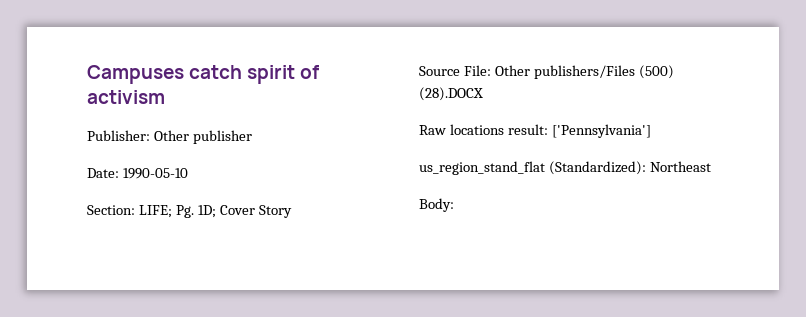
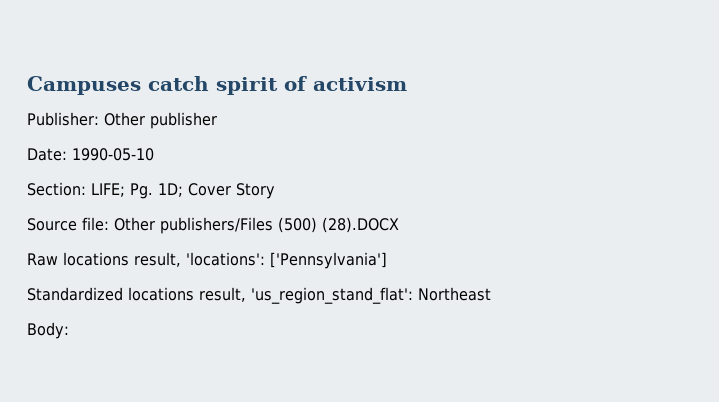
- Source File: Other publishers/Files (500) (28).DOCX
+ Source file: Other publishers/Files (500) (28).DOCX
- Raw locations result: ['Pennsylvania']
+ Raw locations result, 'locations': ['Pennsylvania']
- us_region_stand_flat (Standardized): Northeast
+ Standardized locations result, 'us_region_stand_flat': Northeast

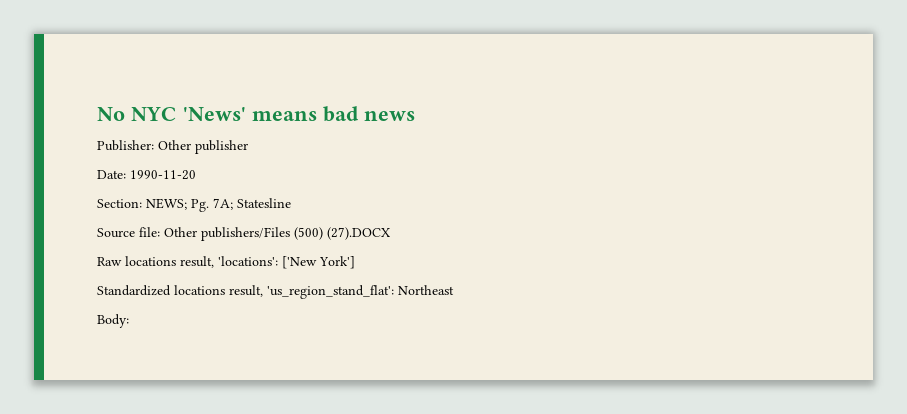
- Campuses catch spirit of activism
+ No NYC 'News' means bad news
- Date: 1990-05-10
+ Date: 1990-11-20
- Section: LIFE; Pg. 1D; Cover Story
+ Section: NEWS; Pg. 7A; Statesline
- Source file: Other publishers/Files (500) (28).DOCX
+ Source file: Other publishers/Files (500) (27).DOCX
- Raw locations result, 'locations': ['Pennsylvania']
+ Raw locations result, 'locations': ['New York']

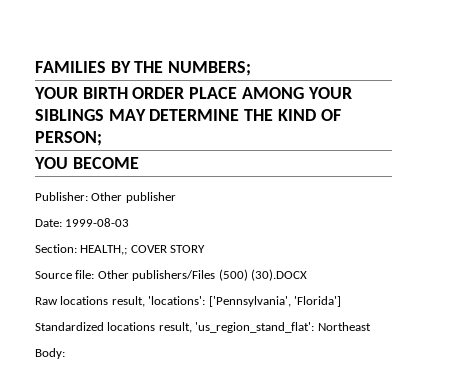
- No NYC 'News' means bad news
+ FAMILIES BY THE NUMBERS;
+ YOUR BIRTH ORDER PLACE AMONG YOUR SIBLINGS MAY DETERMINE THE KIND OF PERSON;
+ YOU BECOME
- Date: 1990-11-20
+ Date: 1999-08-03
- Section: NEWS; Pg. 7A; Statesline
+ Section: HEALTH,; COVER STORY
- Source file: Other publishers/Files (500) (27).DOCX
+ Source file: Other publishers/Files (500) (30).DOCX
- Raw locations result, 'locations': ['New York']
+ Raw locations result, 'locations': ['Pennsylvania', 'Florida']

